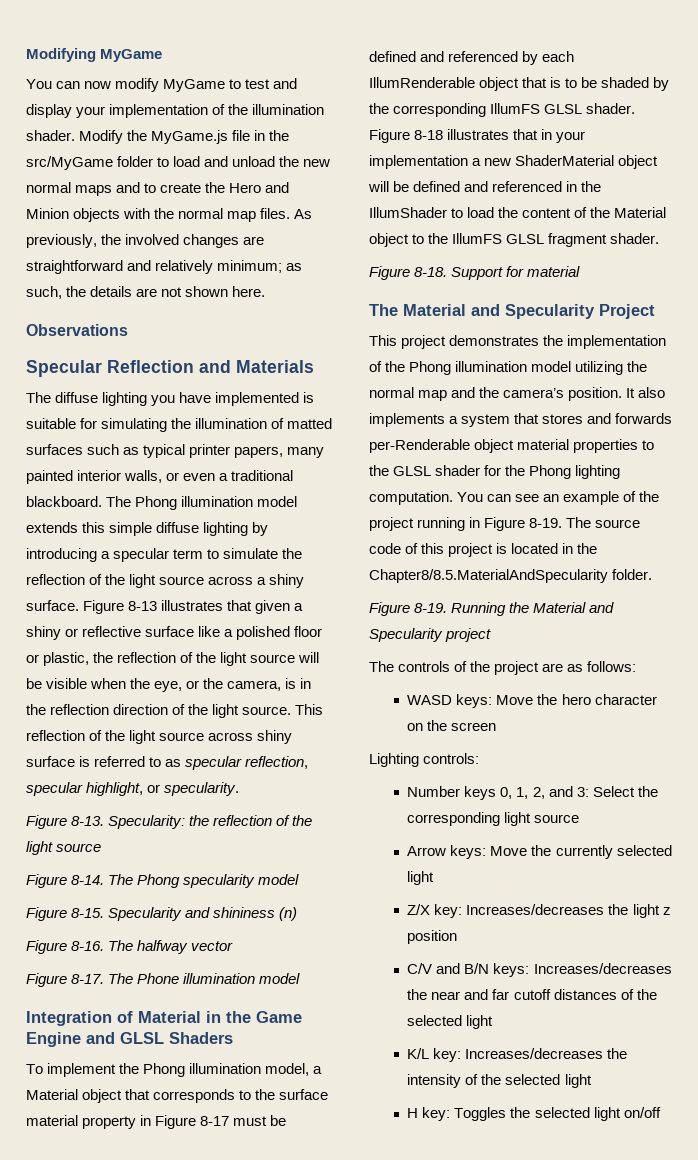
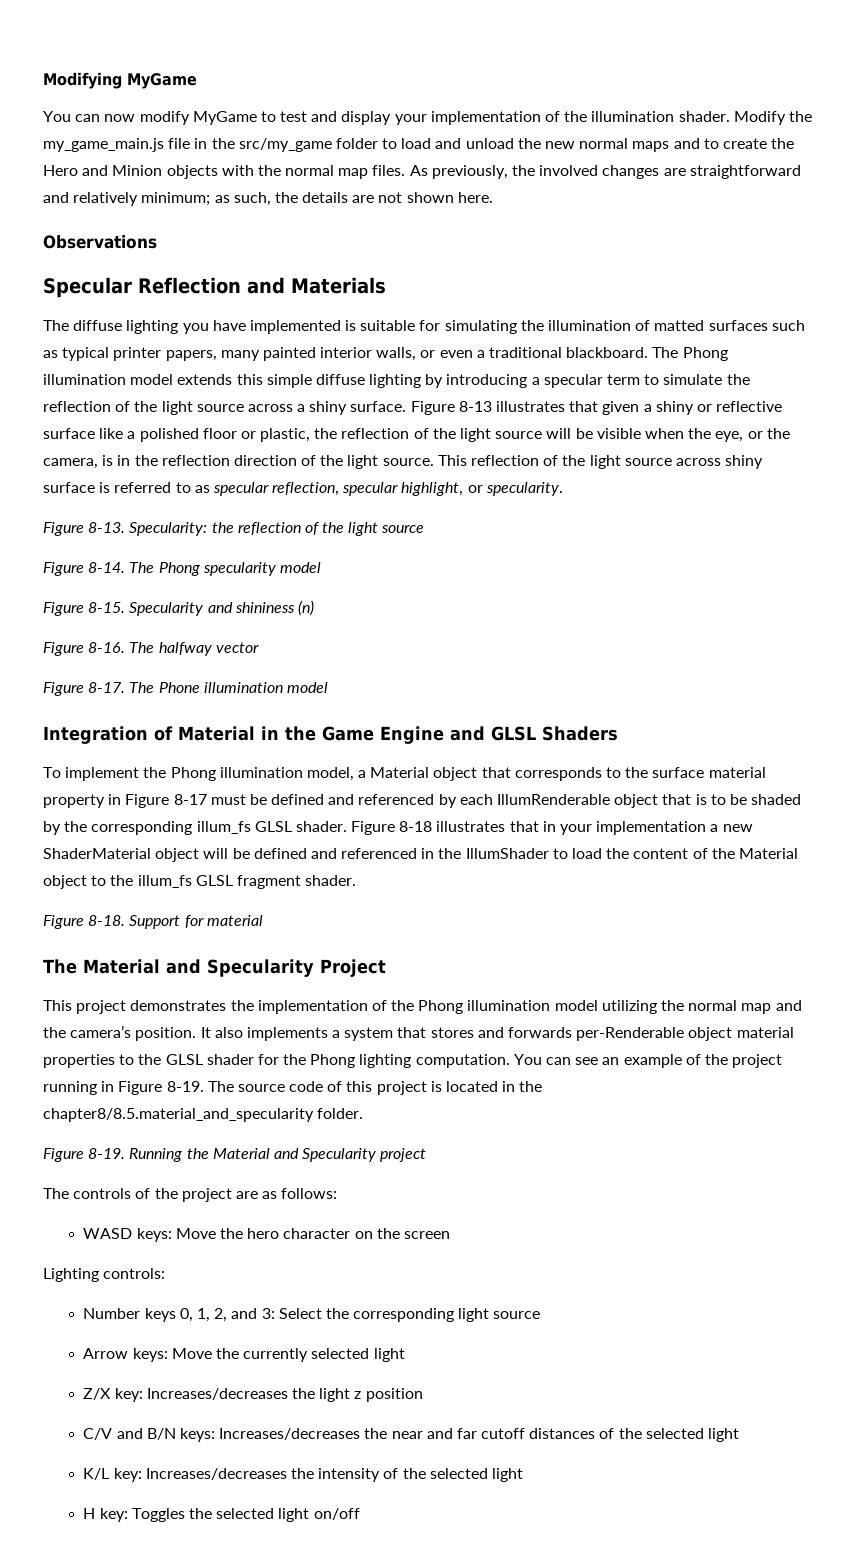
- Modify the MyGame.js file in the src/MyGame folder to load and unload the new normal maps and to create the Hero and Minion objects with the normal map files.
+ Modify the my_game_main.js file in the src/my_game folder to load and unload the new normal maps and to create the Hero and Minion objects with the normal map files.
- To implement the Phong illumination model, a Material object that corresponds to the surface material property in Figure 8-17 must be defined and referenced by each IllumRenderable object that is to be shaded by the corresponding IllumFS GLSL shader.
+ To implement the Phong illumination model, a Material object that corresponds to the surface material property in Figure 8-17 must be defined and referenced by each IllumRenderable object that is to be shaded by the corresponding illum_fs GLSL shader.
- Figure 8-18 illustrates that in your implementation a new ShaderMaterial object will be defined and referenced in the IllumShader to load the content of the Material object to the IllumFS GLSL fragment shader.
+ Figure 8-18 illustrates that in your implementation a new ShaderMaterial object will be defined and referenced in the IllumShader to load the content of the Material object to the illum_fs GLSL fragment shader.
- The source code of this project is located in the Chapter8/8.5.MaterialAndSpecularity folder.
+ The source code of this project is located in the chapter8/8.5.material_and_specularity folder.

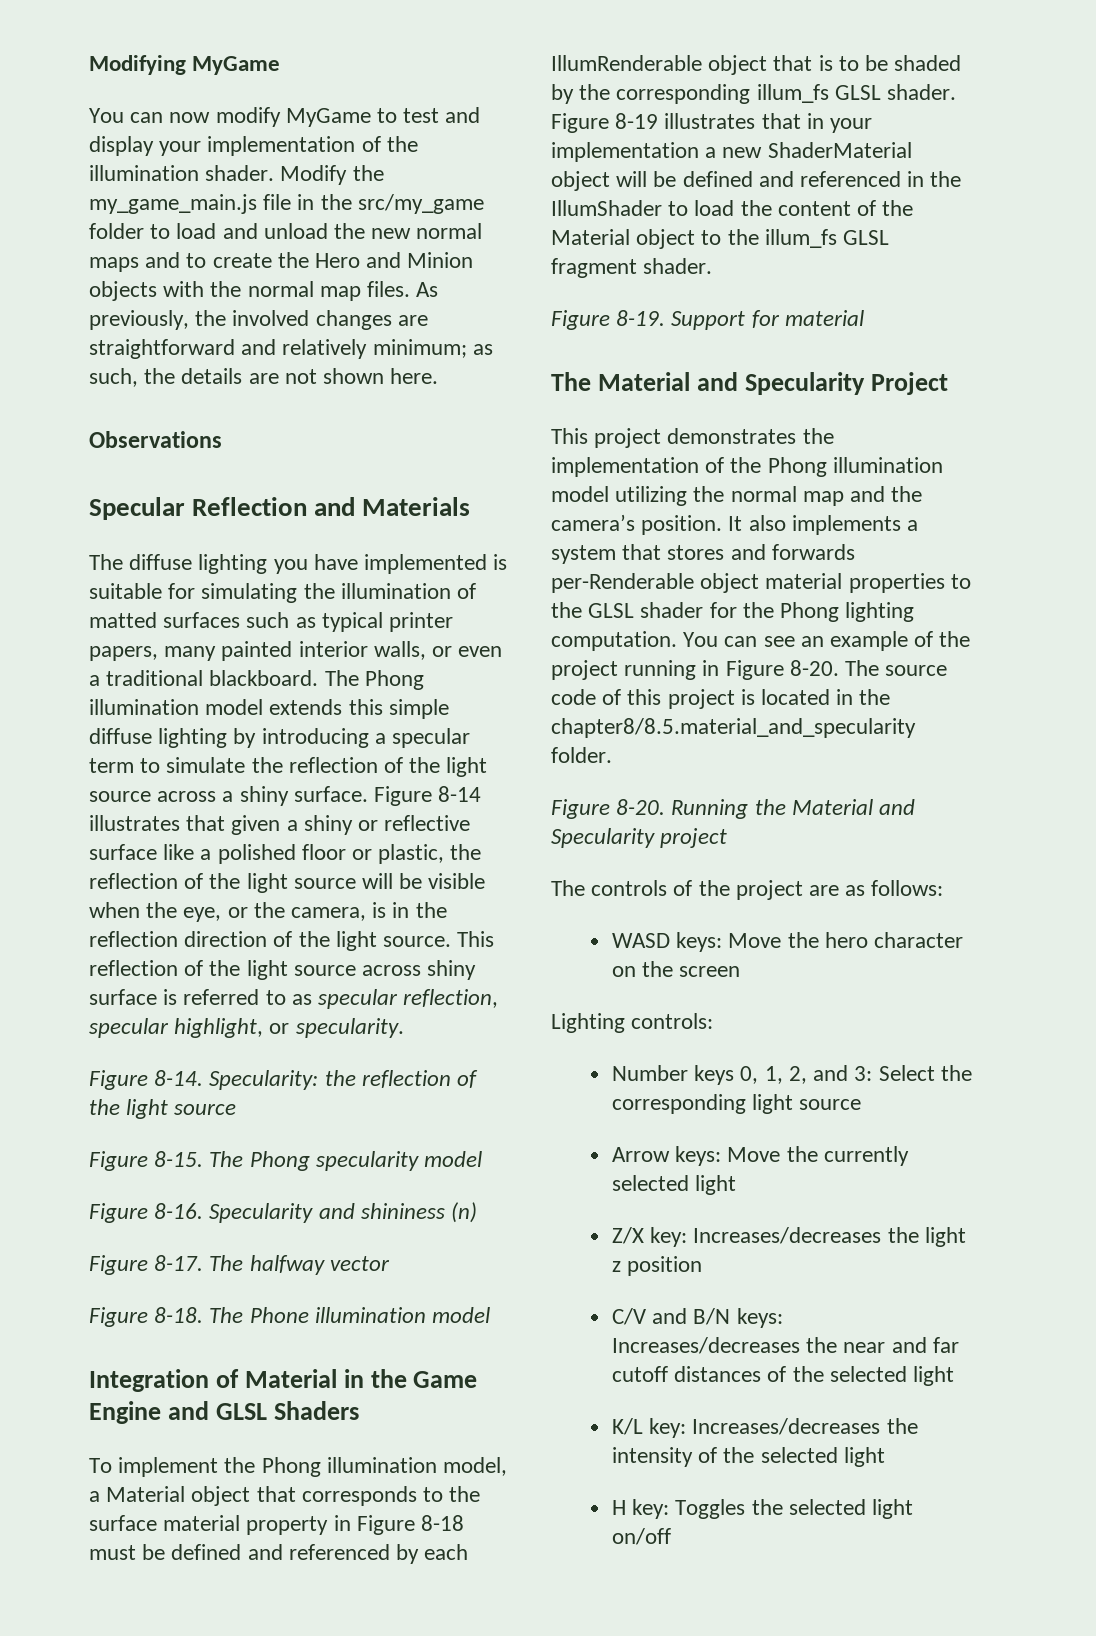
- Figure 8-13 illustrates that given a shiny or reflective surface like a polished floor or plastic, the reflection of the light source will be visible when the eye, or the camera, is in the reflection direction of the light source.
+ Figure 8-14 illustrates that given a shiny or reflective surface like a polished floor or plastic, the reflection of the light source will be visible when the eye, or the camera, is in the reflection direction of the light source.
- Figure 8-13.
+ Figure 8-14.
- Figure 8-14.
+ Figure 8-15.
- Figure 8-15.
+ Figure 8-16.
- Figure 8-16.
+ Figure 8-17.
- Figure 8-17.
+ Figure 8-18.
- To implement the Phong illumination model, a Material object that corresponds to the surface material property in Figure 8-17 must be defined and referenced by each IllumRenderable object that is to be shaded by the corresponding illum_fs GLSL shader.
+ To implement the Phong illumination model, a Material object that corresponds to the surface material property in Figure 8-18 must be defined and referenced by each IllumRenderable object that is to be shaded by the corresponding illum_fs GLSL shader.
- Figure 8-18 illustrates that in your implementation a new ShaderMaterial object will be defined and referenced in the IllumShader to load the content of the Material object to the illum_fs GLSL fragment shader.
+ Figure 8-19 illustrates that in your implementation a new ShaderMaterial object will be defined and referenced in the IllumShader to load the content of the Material object to the illum_fs GLSL fragment shader.
- Figure 8-18.
+ Figure 8-19.
- You can see an example of the project running in Figure 8-19.
+ You can see an example of the project running in Figure 8-20.
  The source code of this project is located in the chapter8/8.5.material_and_specularity folder.
- Figure 8-19.
+ Figure 8-20.

